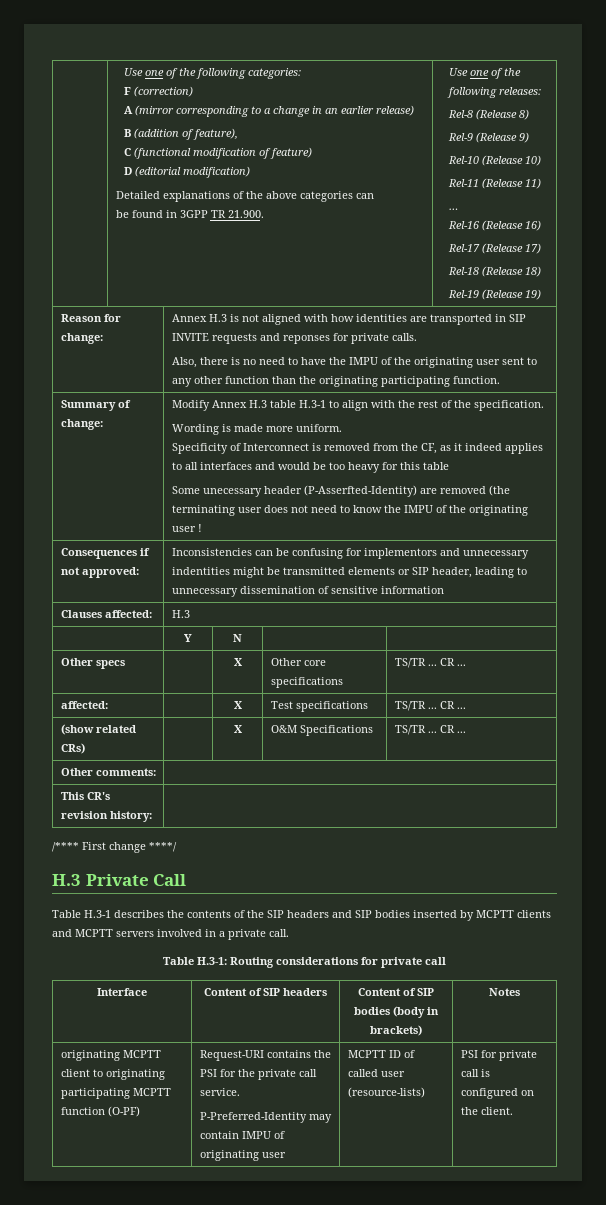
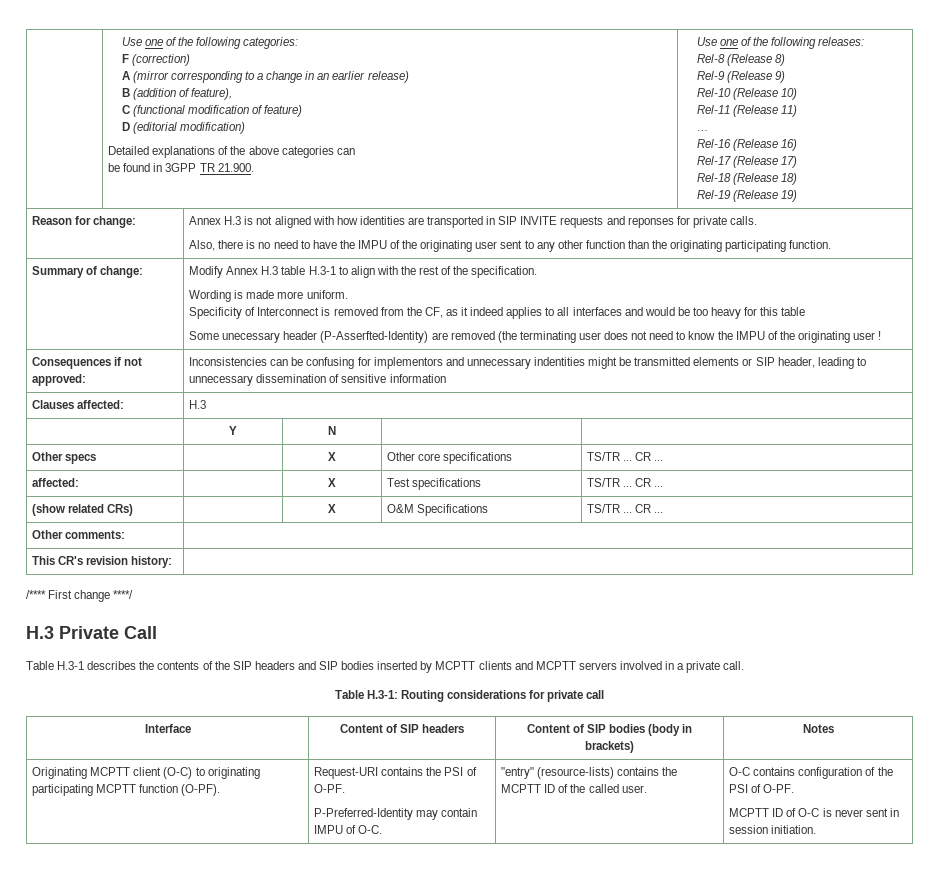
- originating MCPTT client to originating participating MCPTT function (O-PF)
+ Originating MCPTT client (O-C) to originating participating MCPTT function (O-PF).
- Request-URI contains the PSI for the private call service.
+ Request-URI contains the PSI of O-PF.
- P-Preferred-Identity may contain IMPU of originating user | MCPTT ID of called user (resource-lists) | PSI for private call is configured on the client.
+ P-Preferred-Identity may contain IMPU of O-C. | "entry" (resource-lists) contains the MCPTT ID of the called user. | O-C contains configuration of the PSI of O-PF.
+ MCPTT ID of O-C is never sent in session initiation.

